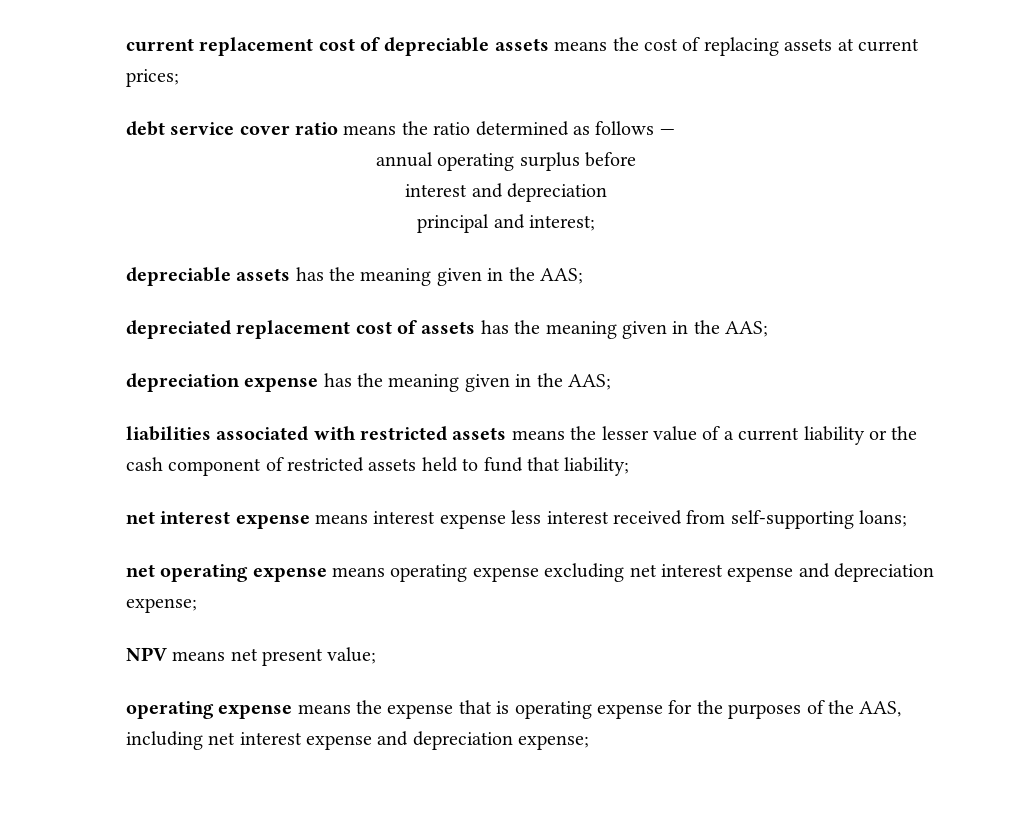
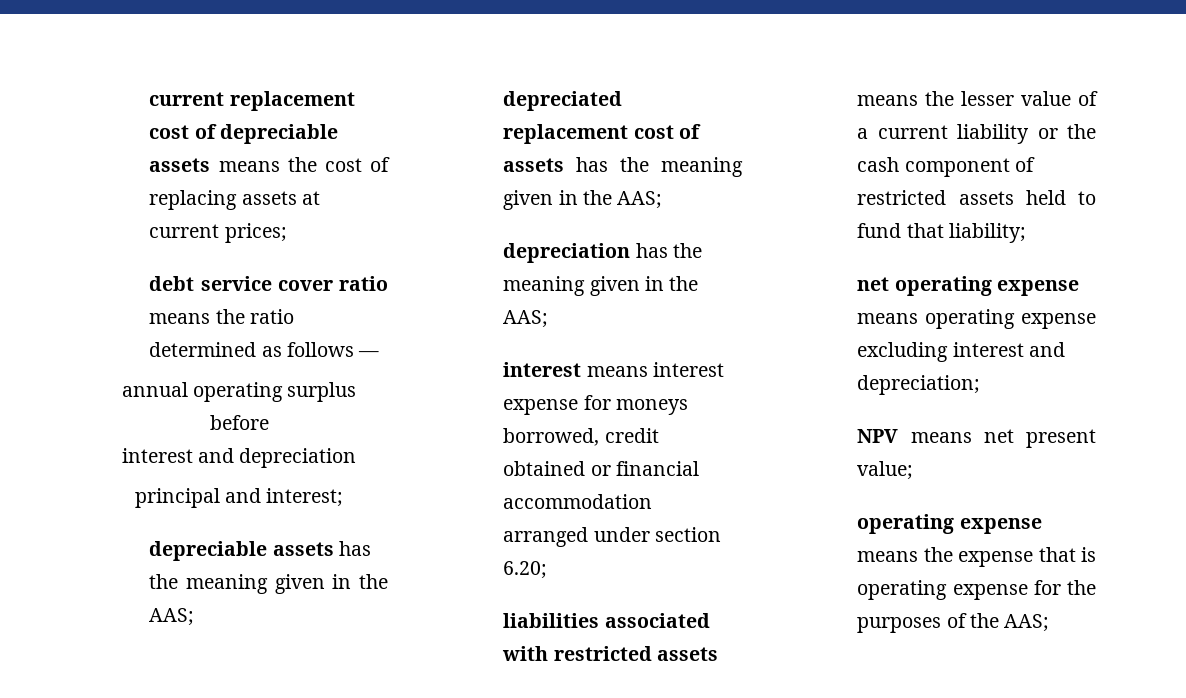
- depreciation expense has the meaning given in the AAS;
+ depreciation has the meaning given in the AAS;
+ interest means interest expense for moneys borrowed, credit obtained or financial accommodation arranged under section 6.20;
- net interest expense means interest expense less interest received from self-supporting loans;
- net operating expense means operating expense excluding net interest expense and depreciation expense;
+ net operating expense means operating expense excluding interest and depreciation;
- operating expense means the expense that is operating expense for the purposes of the AAS, including net interest expense and depreciation expense;
+ operating expense means the expense that is operating expense for the purposes of the AAS;

